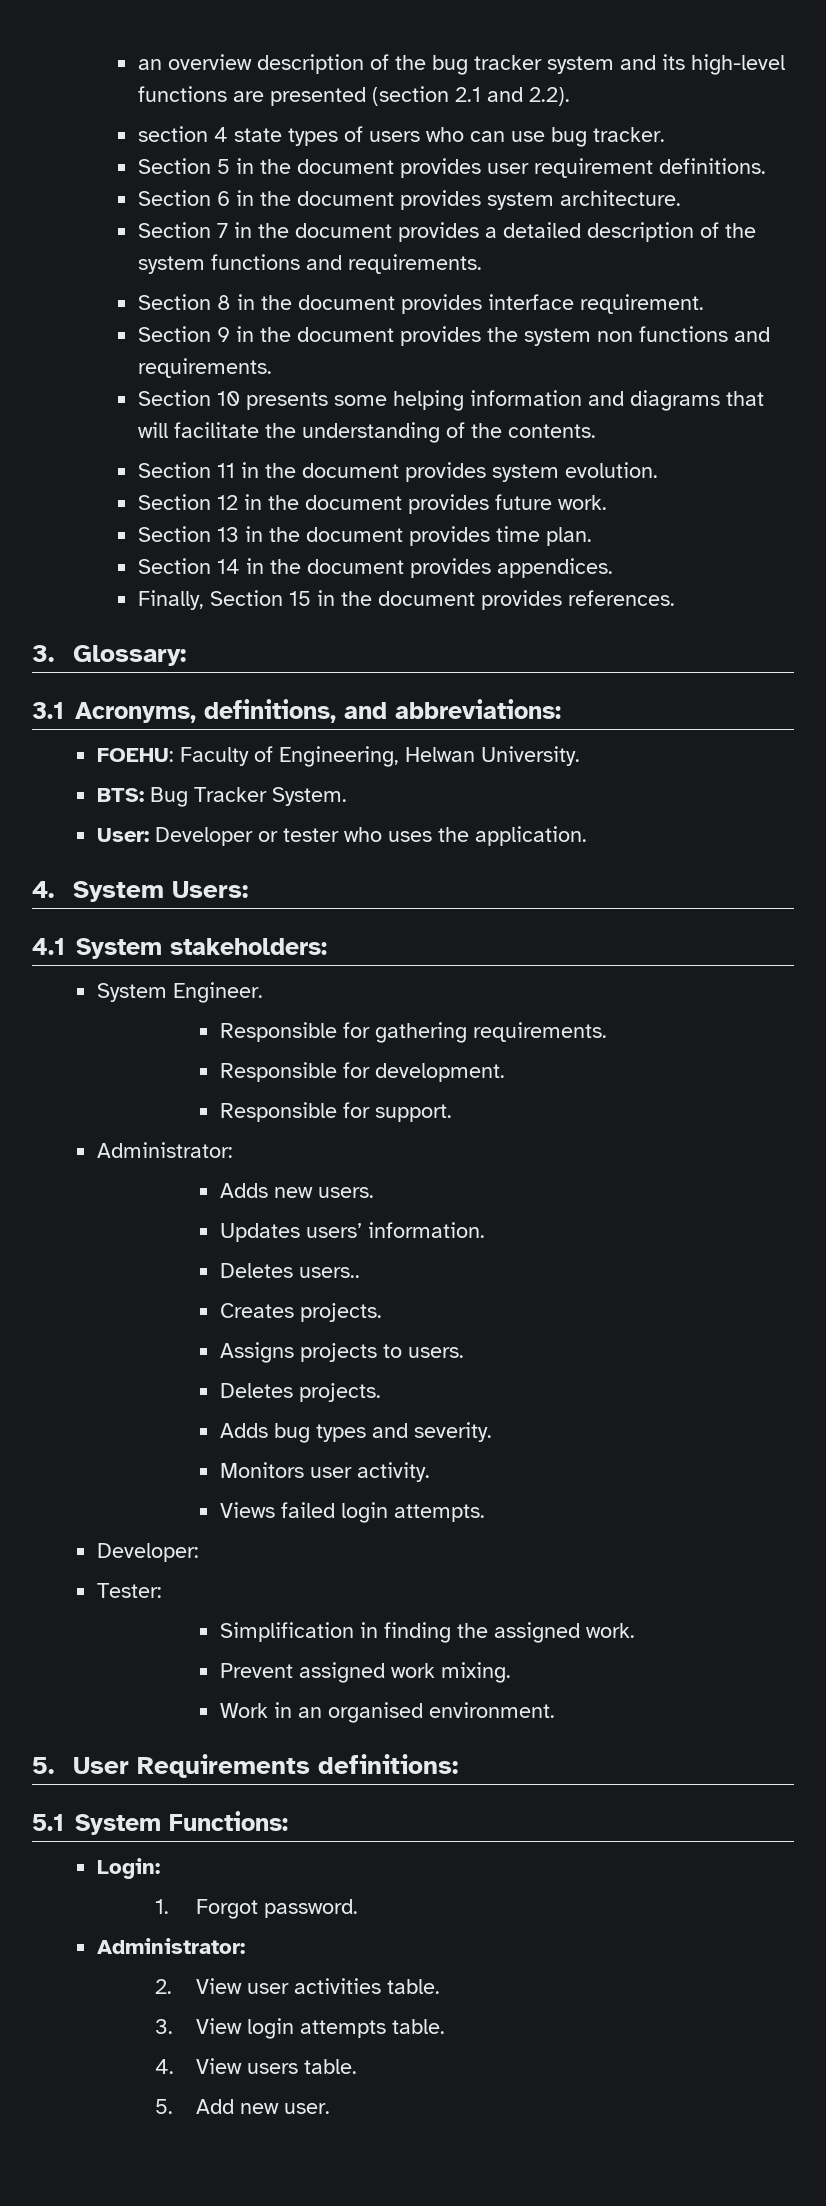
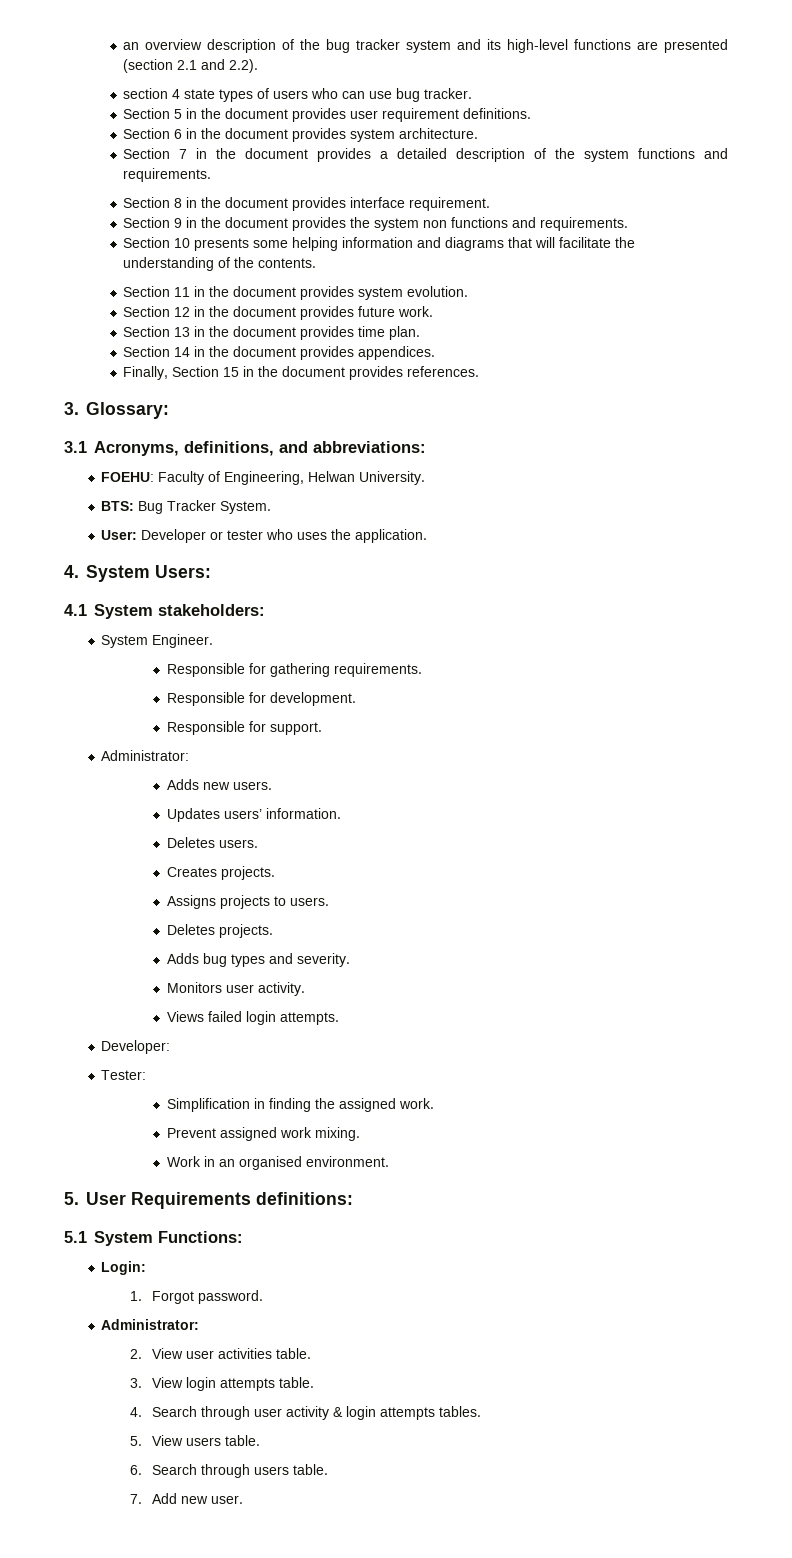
- Deletes users..
+ Deletes users.
- 4. View users table.
- 5. Add new user.
+ 4. Search through user activity & login attempts tables.
+ 5. View users table.
+ 6. Search through users table.
+ 7. Add new user.

